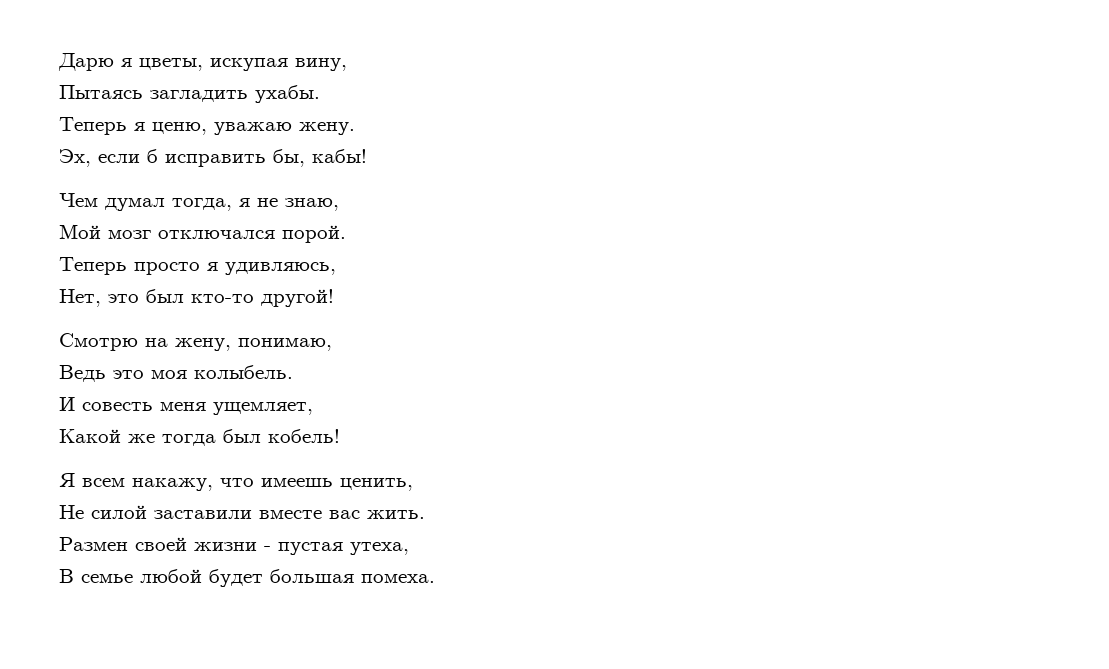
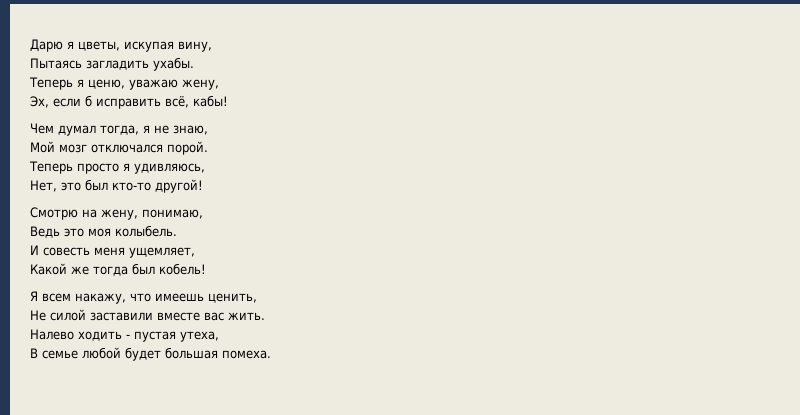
- Теперь я ценю, уважаю жену.
+ Теперь я ценю, уважаю жену,
- Эх, если б исправить бы, кабы!
+ Эх, если б исправить всё, кабы!
- Размен своей жизни - пустая утеха,
+ Налево ходить - пустая утеха,

